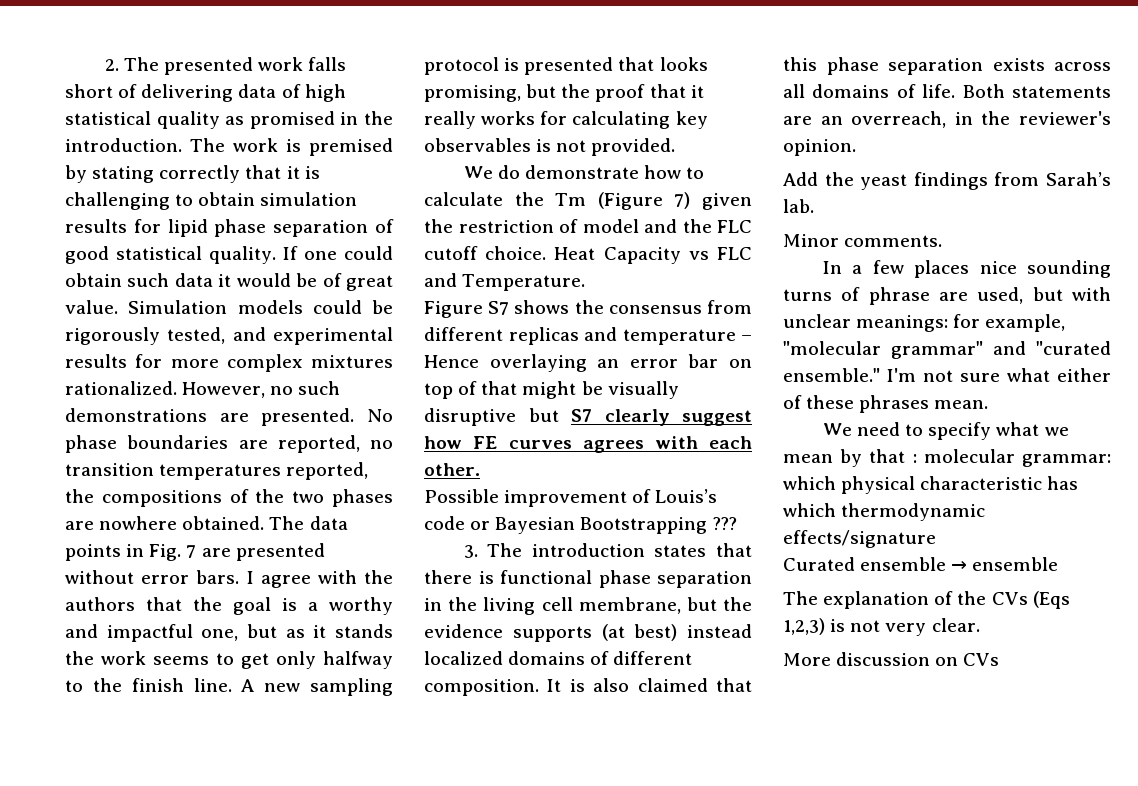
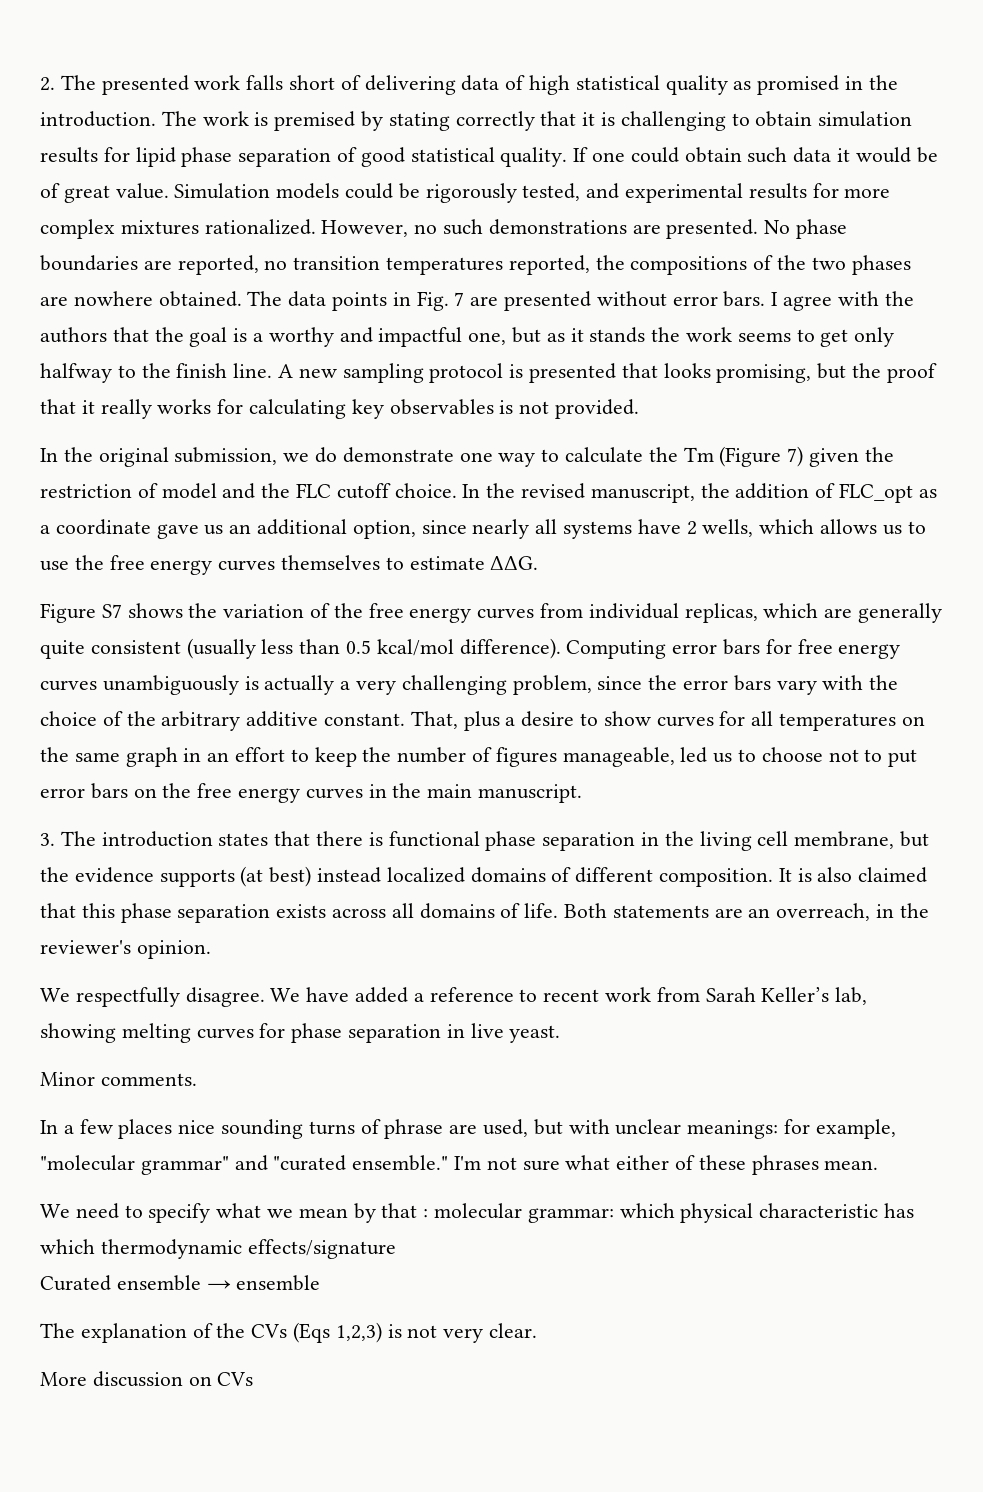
- We do demonstrate how to calculate the Tm (Figure 7) given the restriction of model and the FLC cutoff choice.
+ In the original submission, we do demonstrate one way to calculate the Tm (Figure 7) given the restriction of model and the FLC cutoff choice.
- Heat Capacity vs FLC and Temperature.
- Figure S7 shows the consensus from different replicas and temperature – Hence overlaying an error bar on top of that might be visually disruptive but S7 clearly suggest how FE curves agrees with each other.
- Possible improvement of Louis’s code or Bayesian Bootstrapping ???
+ In the revised manuscript, the addition of FLC_opt as a coordinate gave us an additional option, since nearly all systems have 2 wells, which allows us to use the free energy curves themselves to estimate ΔΔG.
+ Figure S7 shows the variation of the free energy curves from individual replicas, which are generally quite consistent (usually less than 0.5 kcal/mol difference). Computing error bars for free energy curves unambiguously is actually a very challenging problem, since the error bars vary with the choice of the arbitrary additive constant. That, plus a desire to show curves for all temperatures on the same graph in an effort to keep the number of figures manageable, led us to choose not to put error bars on the free energy curves in the main manuscript.
- Add the yeast findings from Sarah’s lab.
+ We respectfully disagree. We have added a reference to recent work from Sarah Keller’s lab, showing melting curves for phase separation in live yeast.

